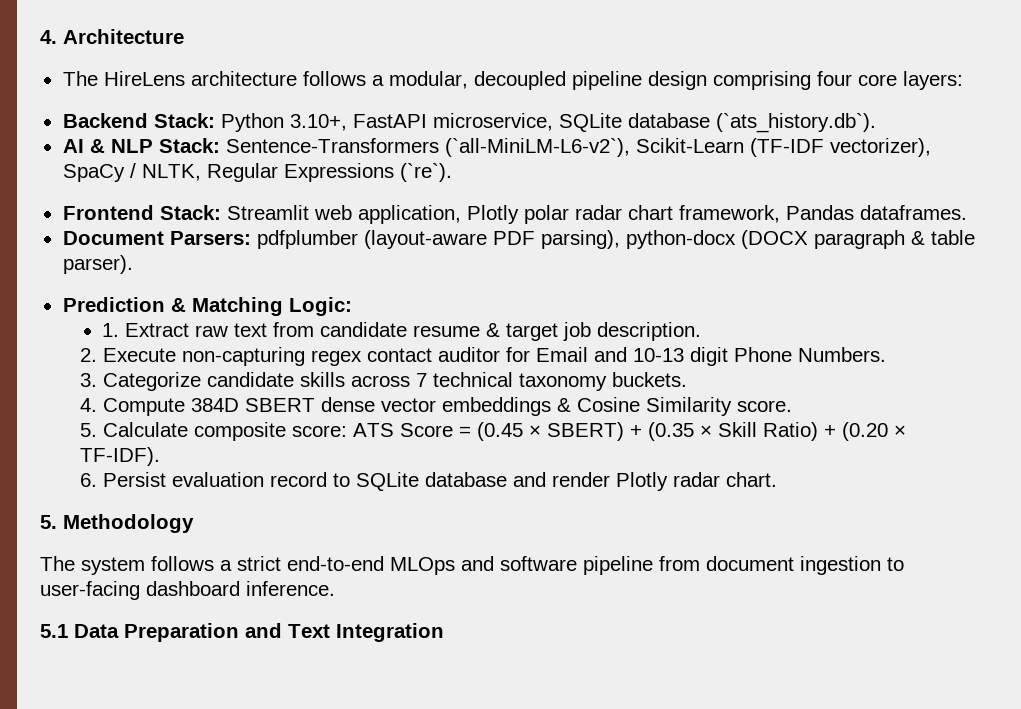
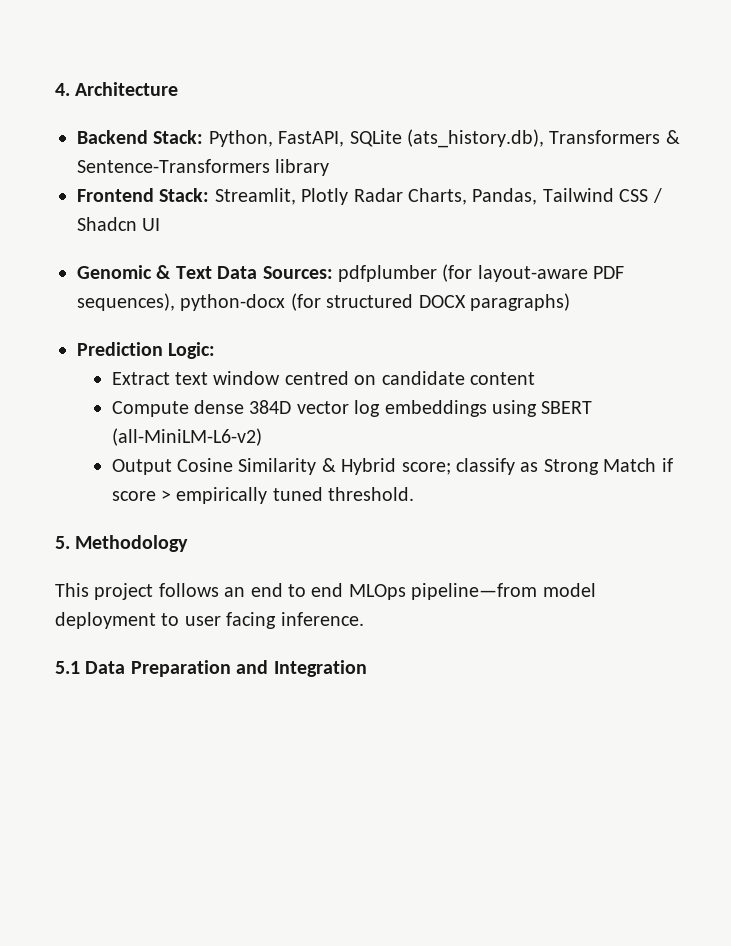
- The HireLens architecture follows a modular, decoupled pipeline design comprising four core layers:
- Backend Stack: Python 3.10+, FastAPI microservice, SQLite database (`ats_history.db`).
- AI & NLP Stack: Sentence-Transformers (`all-MiniLM-L6-v2`), Scikit-Learn (TF-IDF vectorizer), SpaCy / NLTK, Regular Expressions (`re`).
- Frontend Stack: Streamlit web application, Plotly polar radar chart framework, Pandas dataframes.
- Document Parsers: pdfplumber (layout-aware PDF parsing), python-docx (DOCX paragraph & table parser).
+ Backend Stack: Python, FastAPI, SQLite (ats_history.db), Transformers & Sentence-Transformers library
+ Frontend Stack: Streamlit, Plotly Radar Charts, Pandas, Tailwind CSS / Shadcn UI
+ Genomic & Text Data Sources: pdfplumber (for layout-aware PDF sequences), python-docx (for structured DOCX paragraphs)
- Prediction & Matching Logic:
+ Prediction Logic:
- 1. Extract raw text from candidate resume & target job description.
- 2. Execute non-capturing regex contact auditor for Email and 10-13 digit Phone Numbers.
- 3. Categorize candidate skills across 7 technical taxonomy buckets.
- 4. Compute 384D SBERT dense vector embeddings & Cosine Similarity score.
- 5. Calculate composite score: ATS Score = (0.45 × SBERT) + (0.35 × Skill Ratio) + (0.20 × TF-IDF).
- 6. Persist evaluation record to SQLite database and render Plotly radar chart.
+ Extract text window centred on candidate content
+ Compute dense 384D vector log embeddings using SBERT (all-MiniLM-L6-v2)
+ Output Cosine Similarity & Hybrid score; classify as Strong Match if score > empirically tuned threshold.
  5. Methodology
- The system follows a strict end-to-end MLOps and software pipeline from document ingestion to user-facing dashboard inference.
+ This project follows an end to end MLOps pipeline—from model deployment to user facing inference.
- 5.1 Data Preparation and Text Integration
+ 5.1 Data Preparation and Integration

